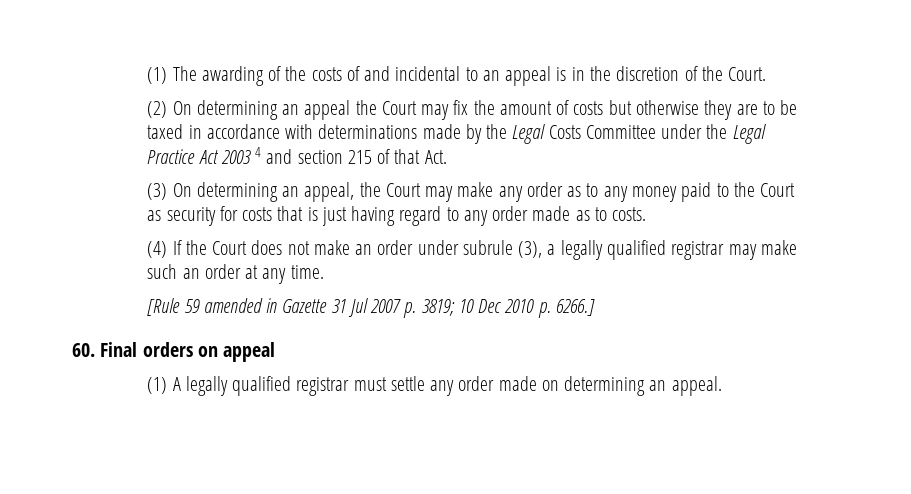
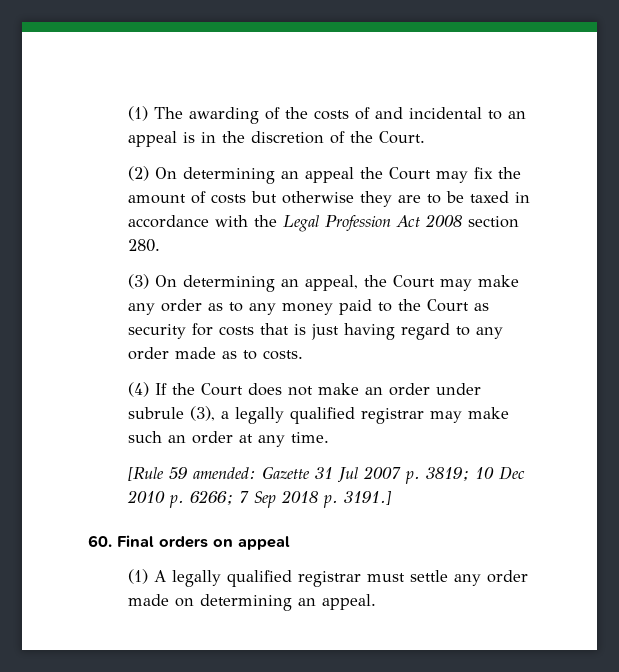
- (2) On determining an appeal the Court may fix the amount of costs but otherwise they are to be taxed in accordance with determinations made by the Legal Costs Committee under the Legal Practice Act 2003 4 and section 215 of that Act.
+ (2) On determining an appeal the Court may fix the amount of costs but otherwise they are to be taxed in accordance with the Legal Profession Act 2008 section 280.
- [Rule 59 amended in Gazette 31 Jul 2007 p. 3819; 10 Dec 2010 p. 6266.]
+ [Rule 59 amended: Gazette 31 Jul 2007 p. 3819; 10 Dec 2010 p. 6266; 7 Sep 2018 p. 3191.]

